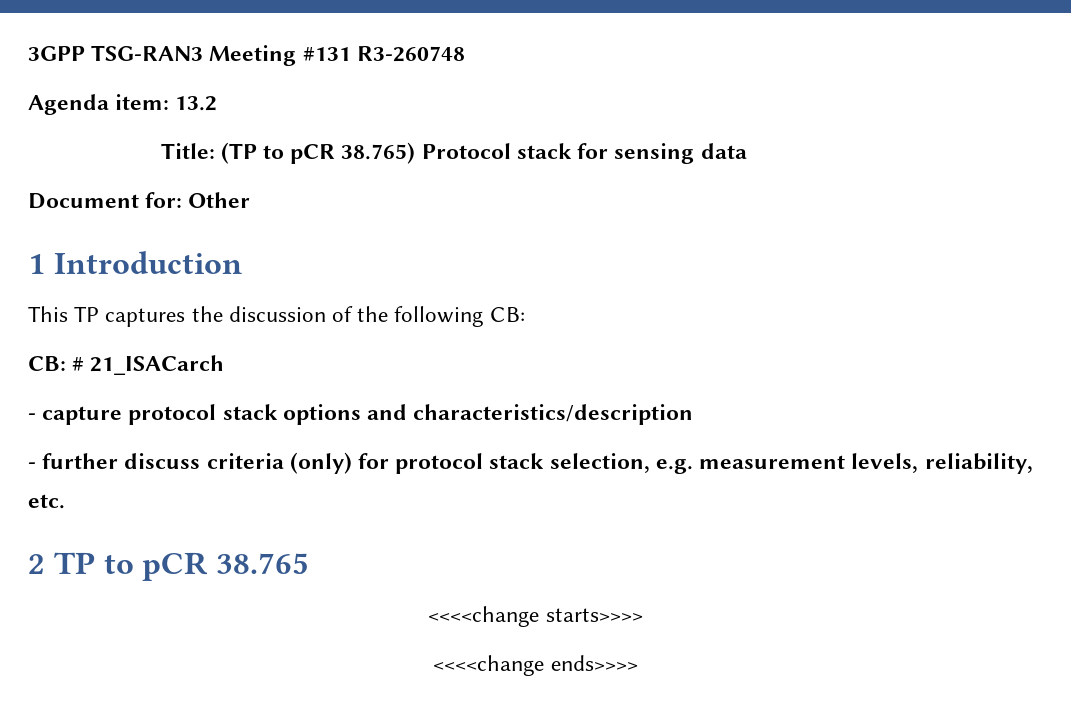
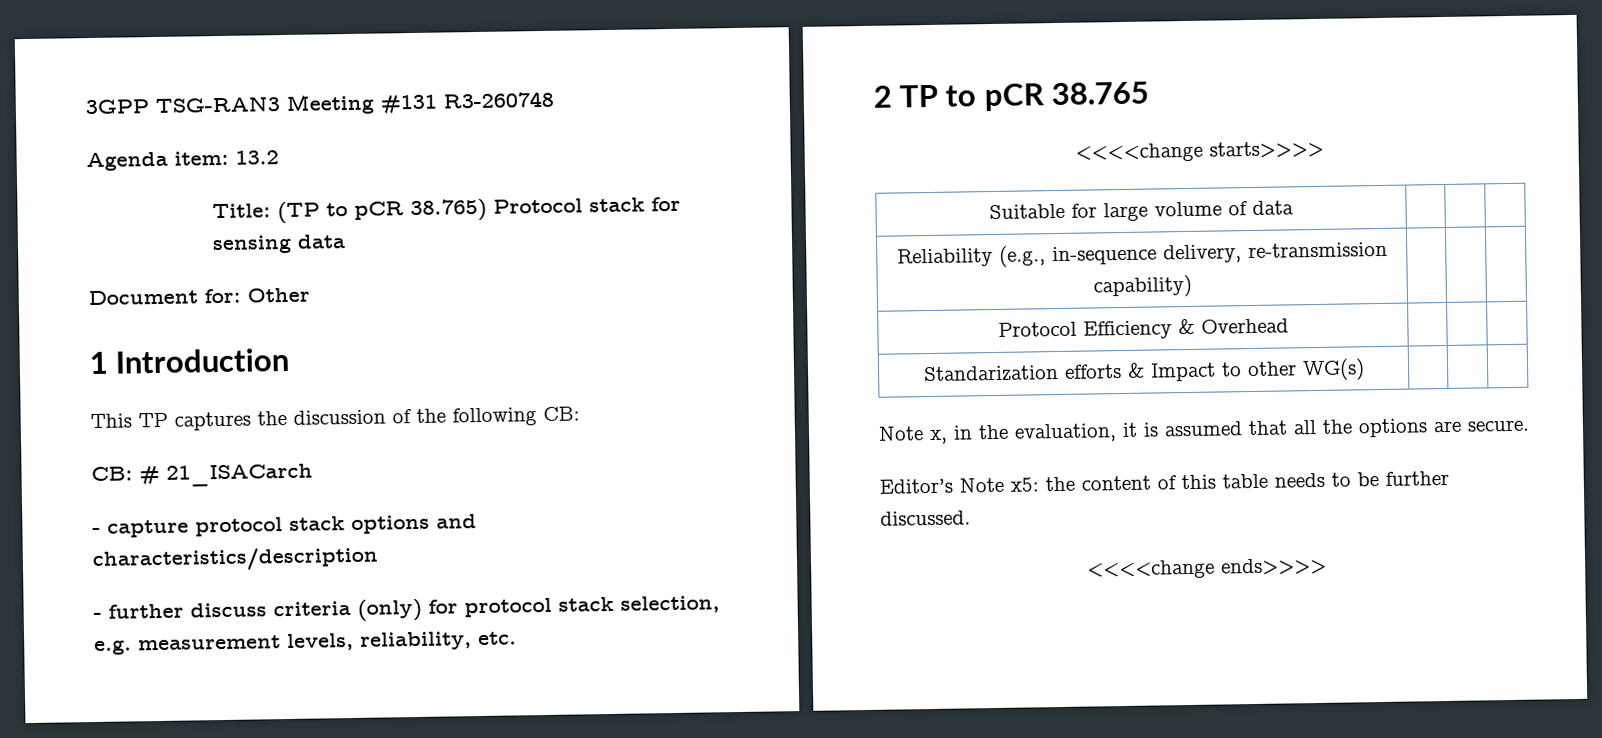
+ Suitable for large volume of data | | |
+ Reliability (e.g., in-sequence delivery, re-transmission capability) | | |
+ Protocol Efficiency & Overhead | | |
+ Standarization efforts & Impact to other WG(s) | | |
+ Note x, in the evaluation, it is assumed that all the options are secure.
+ Editor’s Note x5: the content of this table needs to be further discussed.

